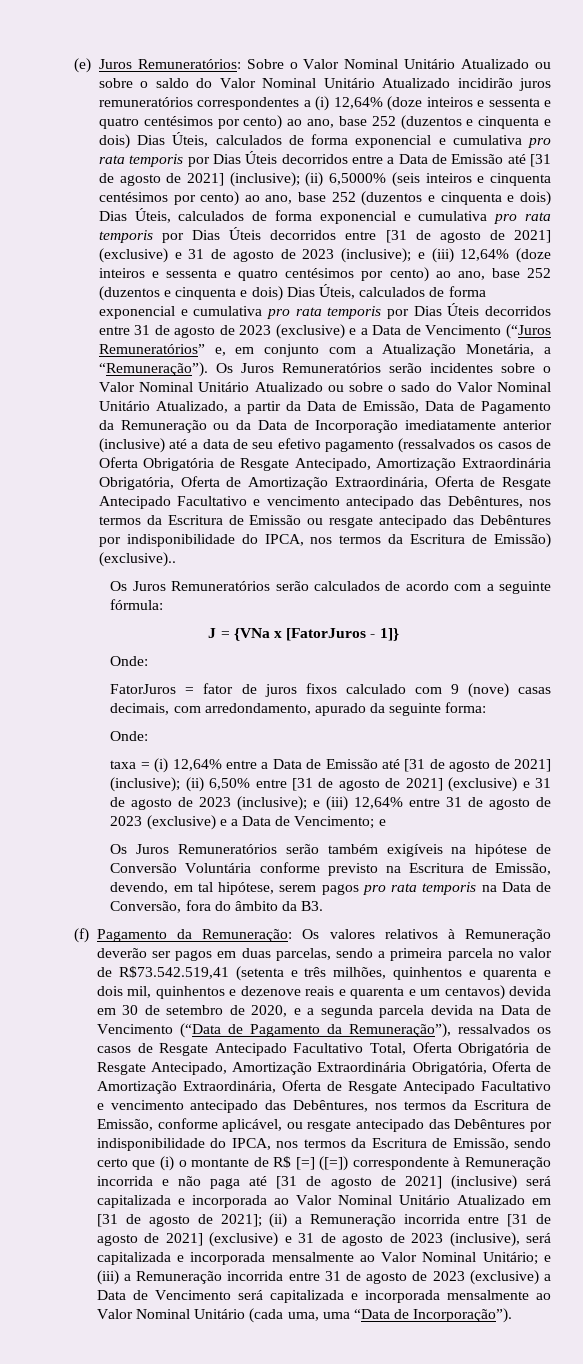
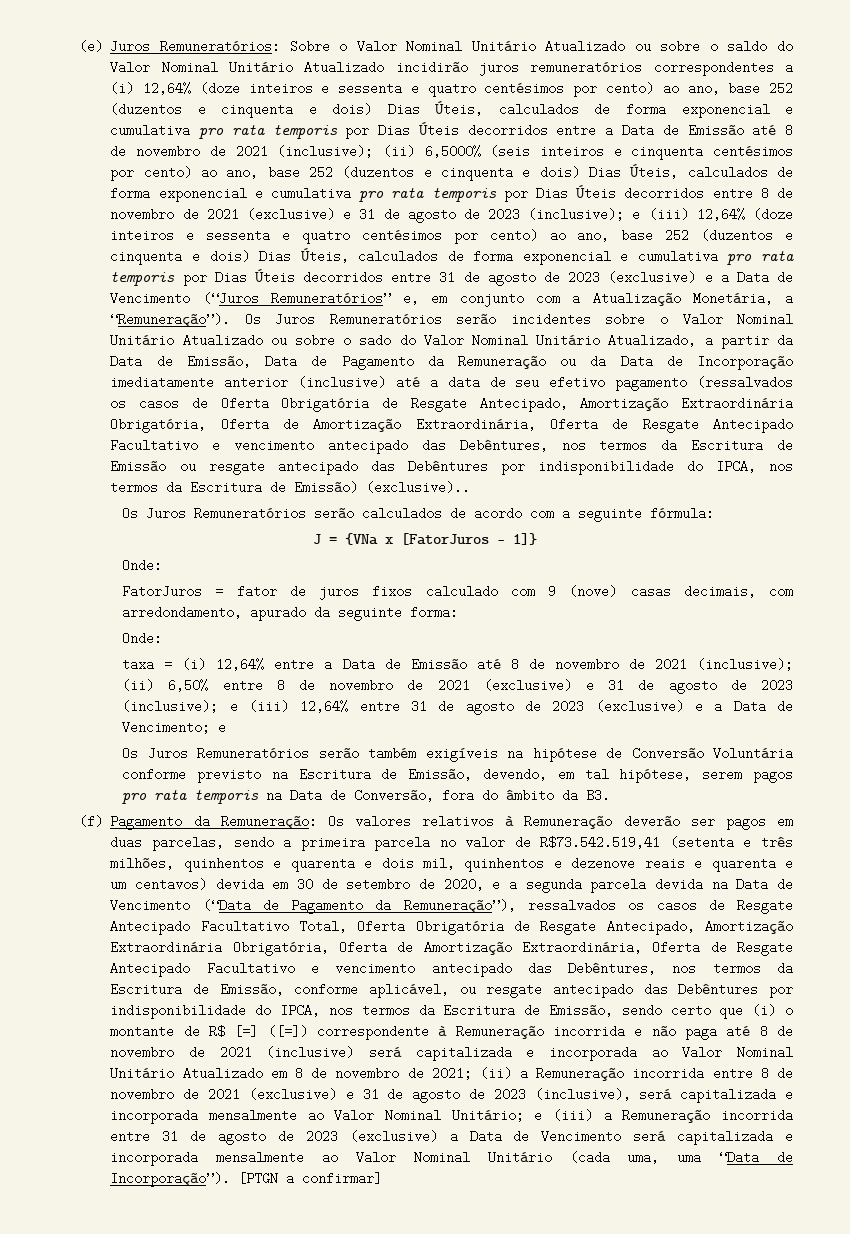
- Sobre o Valor Nominal Unitário Atualizado ou sobre o saldo do Valor Nominal Unitário Atualizado incidirão juros remuneratórios correspondentes a (i) 12,64% (doze inteiros e sessenta e quatro centésimos por cento) ao ano, base 252 (duzentos e cinquenta e dois) Dias Úteis, calculados de forma exponencial e cumulativa pro rata temporis por Dias Úteis decorridos entre a Data de Emissão até [31 de agosto de 2021] (inclusive);
+ Sobre o Valor Nominal Unitário Atualizado ou sobre o saldo do Valor Nominal Unitário Atualizado incidirão juros remuneratórios correspondentes a (i) 12,64% (doze inteiros e sessenta e quatro centésimos por cento) ao ano, base 252 (duzentos e cinquenta e dois) Dias Úteis, calculados de forma exponencial e cumulativa pro rata temporis por Dias Úteis decorridos entre a Data de Emissão até 8 de novembro de 2021 (inclusive);
- (ii) 6,5000% (seis inteiros e cinquenta centésimos por cento) ao ano, base 252 (duzentos e cinquenta e dois) Dias Úteis, calculados de forma exponencial e cumulativa pro rata temporis por Dias Úteis decorridos entre [31 de agosto de 2021] (exclusive) e 31 de agosto de 2023 (inclusive);
+ (ii) 6,5000% (seis inteiros e cinquenta centésimos por cento) ao ano, base 252 (duzentos e cinquenta e dois) Dias Úteis, calculados de forma exponencial e cumulativa pro rata temporis por Dias Úteis decorridos entre 8 de novembro de 2021 (exclusive) e 31 de agosto de 2023 (inclusive);
- taxa = (i) 12,64% entre a Data de Emissão até [31 de agosto de 2021] (inclusive); (ii) 6,50% entre [31 de agosto de 2021] (exclusive) e 31 de agosto de 2023 (inclusive); e (iii) 12,64% entre 31 de agosto de 2023 (exclusive) e a Data de Vencimento; e
+ taxa = (i) 12,64% entre a Data de Emissão até 8 de novembro de 2021 (inclusive); (ii) 6,50% entre 8 de novembro de 2021 (exclusive) e 31 de agosto de 2023 (inclusive); e (iii) 12,64% entre 31 de agosto de 2023 (exclusive) e a Data de Vencimento; e
- Os valores relativos à Remuneração deverão ser pagos em duas parcelas, sendo a primeira parcela no valor de R$73.542.519,41 (setenta e três milhões, quinhentos e quarenta e dois mil, quinhentos e dezenove reais e quarenta e um centavos) devida em 30 de setembro de 2020, e a segunda parcela devida na Data de Vencimento (“Data de Pagamento da Remuneração”), ressalvados os casos de Resgate Antecipado Facultativo Total, Oferta Obrigatória de Resgate Antecipado, Amortização Extraordinária Obrigatória, Oferta de Amortização Extraordinária, Oferta de Resgate Antecipado Facultativo e vencimento antecipado das Debêntures, nos termos da Escritura de Emissão, conforme aplicável, ou resgate antecipado das Debêntures por indisponibilidade do IPCA, nos termos da Escritura de Emissão, sendo certo que (i) o montante de R$ [=] ([=]) correspondente à Remuneração incorrida e não paga até [31 de agosto de 2021] (inclusive) será capitalizada e incorporada ao Valor Nominal Unitário Atualizado em [31 de agosto de 2021];
+ Os valores relativos à Remuneração deverão ser pagos em duas parcelas, sendo a primeira parcela no valor de R$73.542.519,41 (setenta e três milhões, quinhentos e quarenta e dois mil, quinhentos e dezenove reais e quarenta e um centavos) devida em 30 de setembro de 2020, e a segunda parcela devida na Data de Vencimento (“Data de Pagamento da Remuneração”), ressalvados os casos de Resgate Antecipado Facultativo Total, Oferta Obrigatória de Resgate Antecipado, Amortização Extraordinária Obrigatória, Oferta de Amortização Extraordinária, Oferta de Resgate Antecipado Facultativo e vencimento antecipado das Debêntures, nos termos da Escritura de Emissão, conforme aplicável, ou resgate antecipado das Debêntures por indisponibilidade do IPCA, nos termos da Escritura de Emissão, sendo certo que (i) o montante de R$ [=] ([=]) correspondente à Remuneração incorrida e não paga até 8 de novembro de 2021 (inclusive) será capitalizada e incorporada ao Valor Nominal Unitário Atualizado em 8 de novembro de 2021;
- (ii) a Remuneração incorrida entre [31 de agosto de 2021] (exclusive) e 31 de agosto de 2023 (inclusive), será capitalizada e incorporada mensalmente ao Valor Nominal Unitário;
+ (ii) a Remuneração incorrida entre 8 de novembro de 2021 (exclusive) e 31 de agosto de 2023 (inclusive), será capitalizada e incorporada mensalmente ao Valor Nominal Unitário;
+ [PTGN a confirmar]

